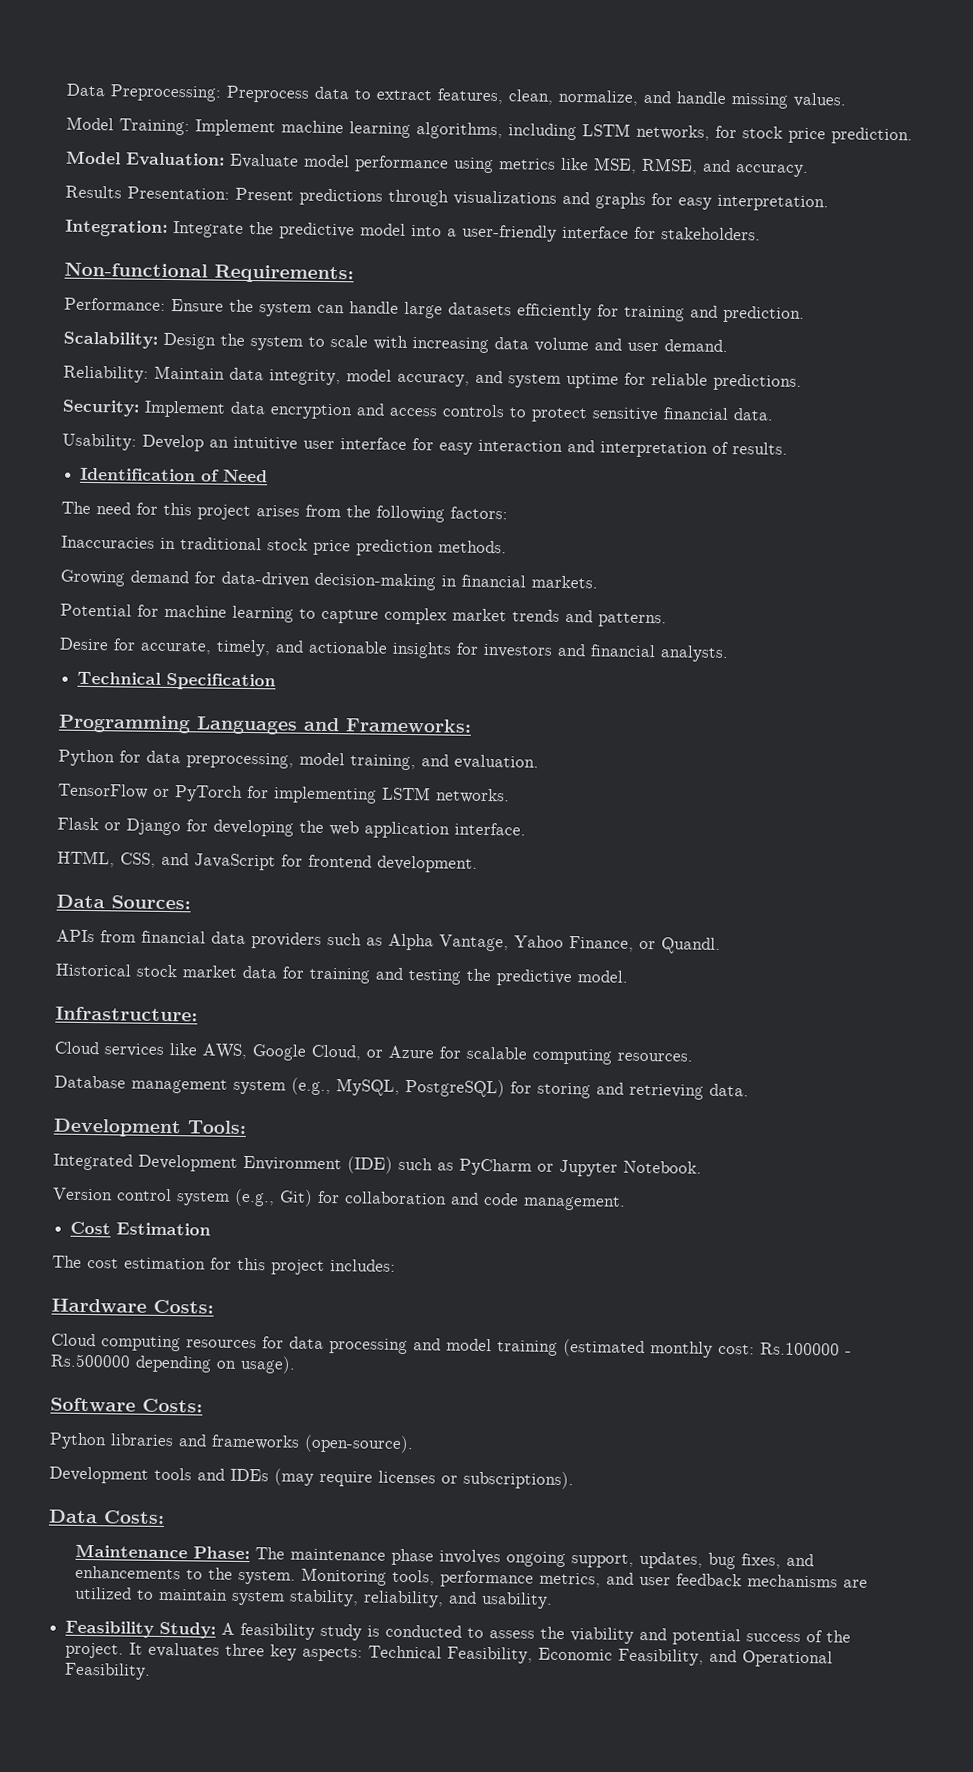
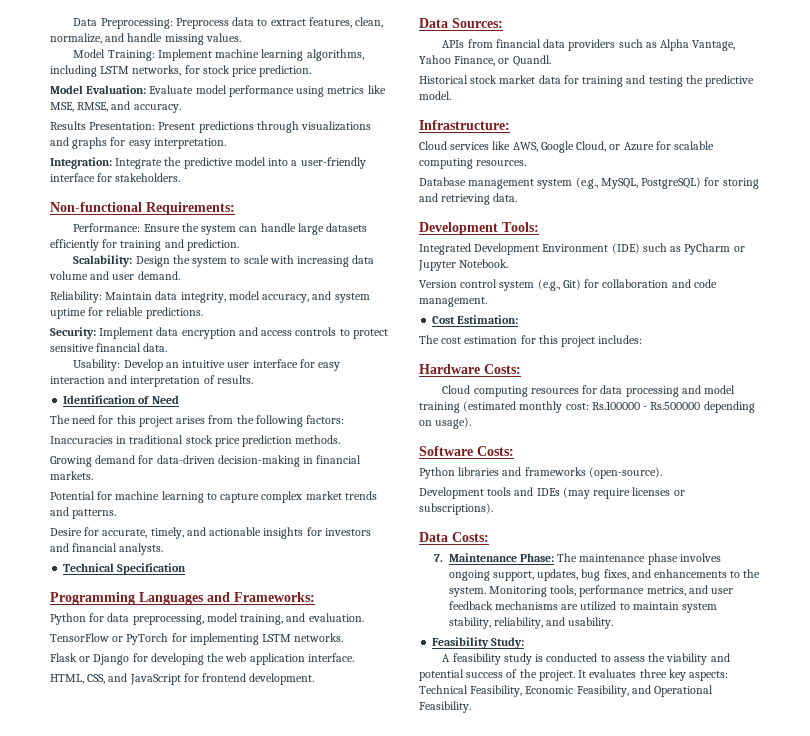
- Cost Estimation
+ Cost Estimation:
- Maintenance Phase: The maintenance phase involves ongoing support, updates, bug fixes, and enhancements to the system.
+ 7. Maintenance Phase: The maintenance phase involves ongoing support, updates, bug fixes, and enhancements to the system.
- Feasibility Study: A feasibility study is conducted to assess the viability and potential success of the project.
+ Feasibility Study:
+ A feasibility study is conducted to assess the viability and potential success of the project.

